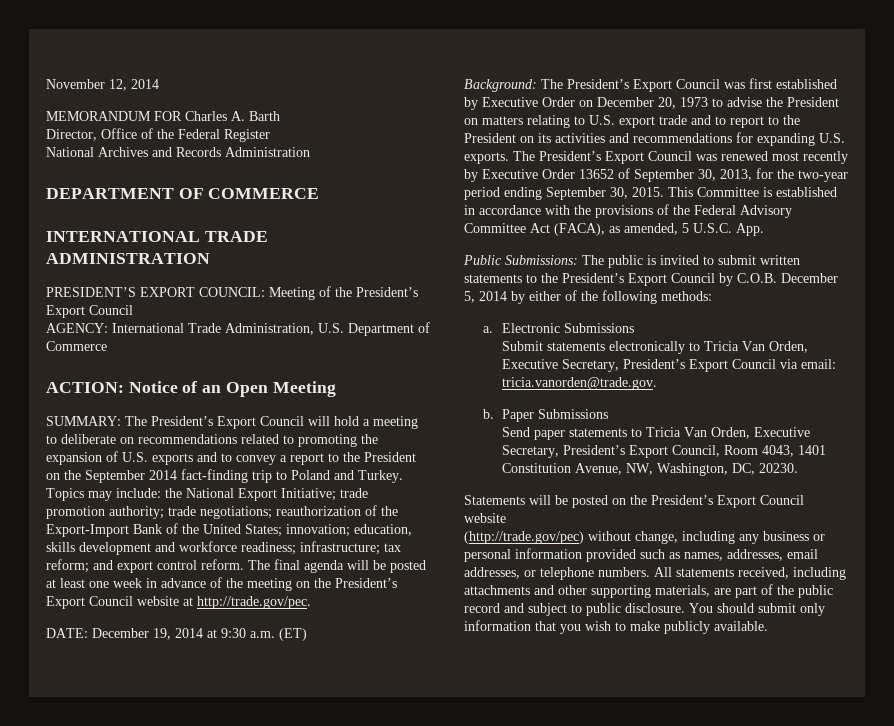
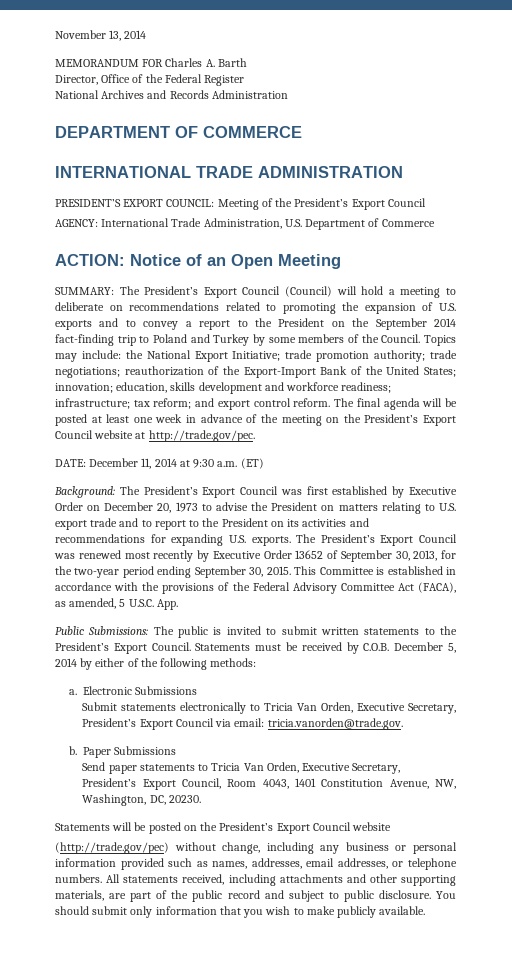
- November 12, 2014
+ November 13, 2014
- SUMMARY: The President’s Export Council will hold a meeting to deliberate on recommendations related to promoting the expansion of U.S. exports and to convey a report to the President on the September 2014 fact-finding trip to Poland and Turkey.
+ SUMMARY: The President’s Export Council (Council) will hold a meeting to deliberate on recommendations related to promoting the expansion of U.S. exports and to convey a report to the President on the September 2014 fact-finding trip to Poland and Turkey by some members of the Council.
- DATE: December 19, 2014 at 9:30 a.m. (ET)
+ DATE: December 11, 2014 at 9:30 a.m. (ET)
- Public Submissions: The public is invited to submit written statements to the President’s Export Council by C.O.B. December 5, 2014 by either of the following methods:
+ Public Submissions: The public is invited to submit written statements to the President’s Export Council. Statements must be received by C.O.B. December 5, 2014 by either of the following methods:

